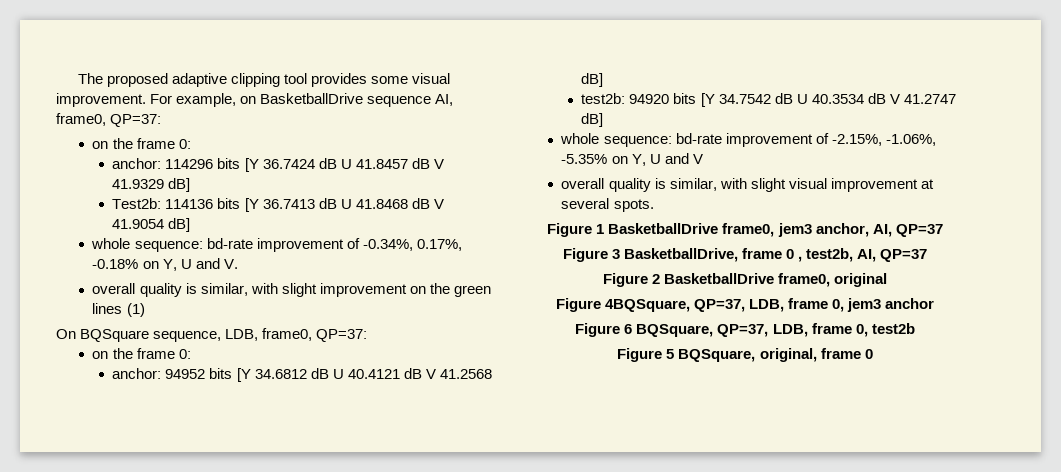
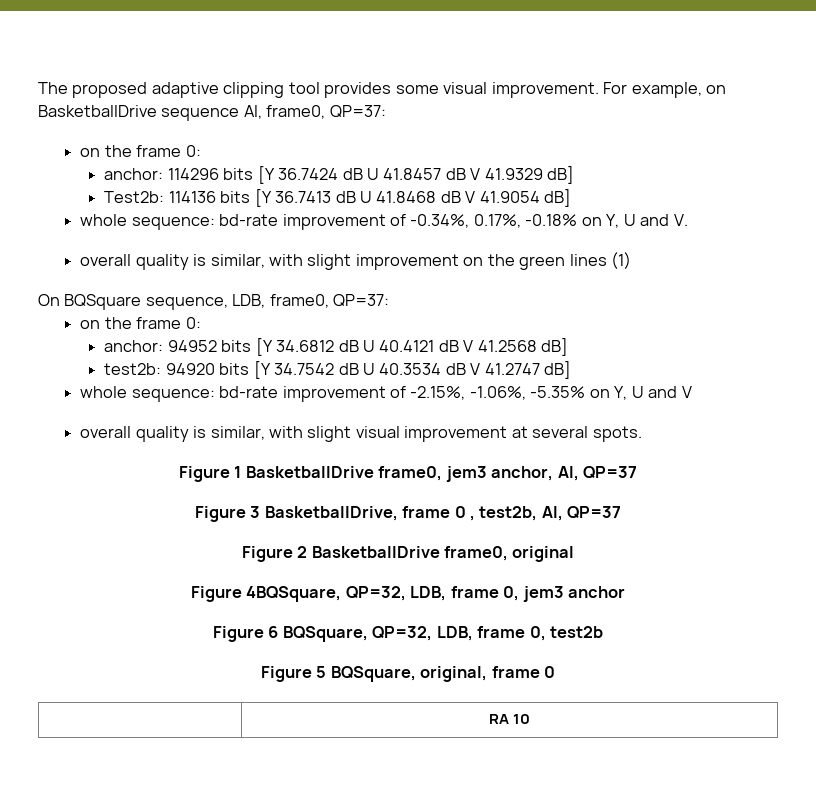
- Figure 4BQSquare, QP=37, LDB, frame 0, jem3 anchor
+ Figure 4BQSquare, QP=32, LDB, frame 0, jem3 anchor
- Figure 6 BQSquare, QP=37, LDB, frame 0, test2b
+ Figure 6 BQSquare, QP=32, LDB, frame 0, test2b
+ | RA 10

